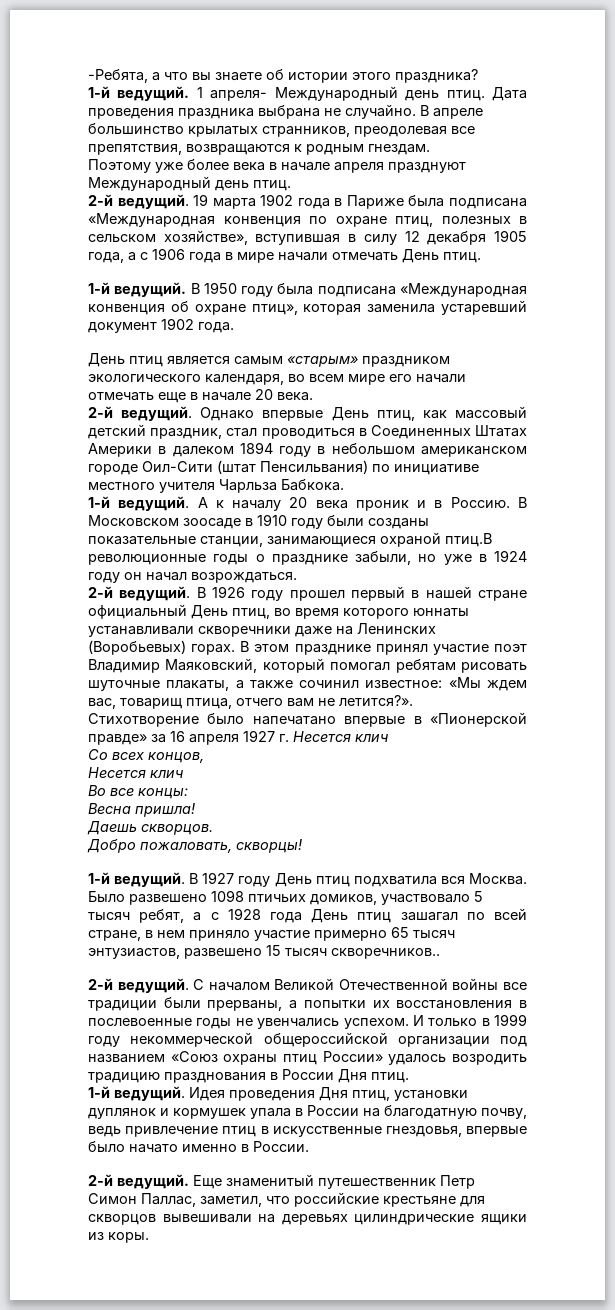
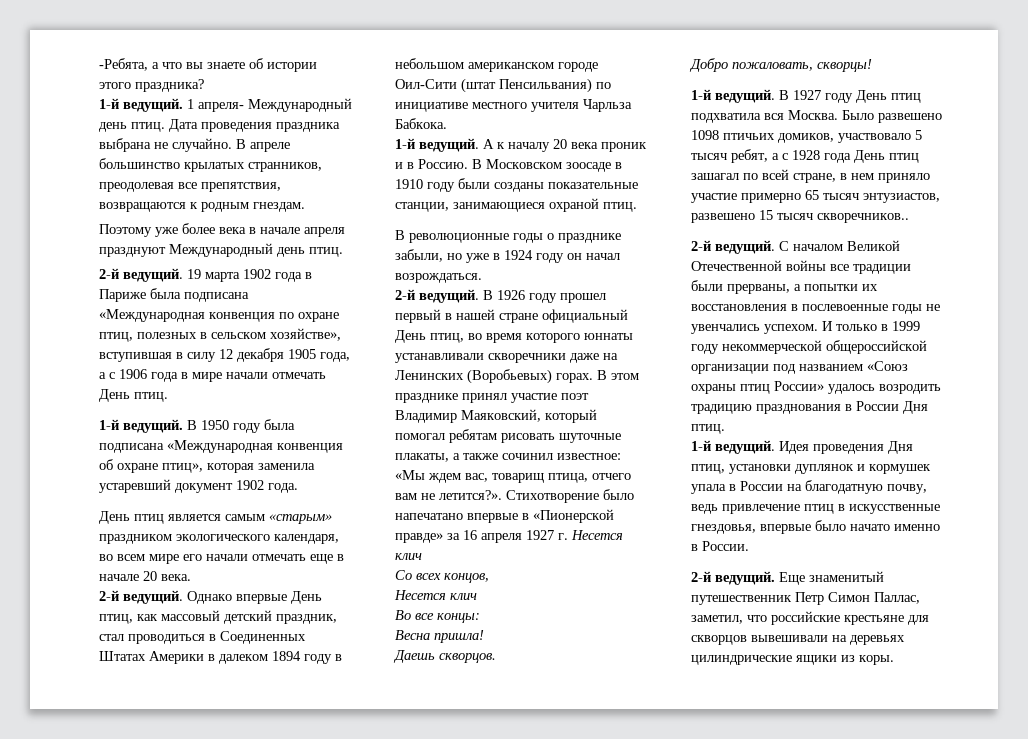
- В Московском зоосаде в 1910 году были созданы показательные станции, занимающиеся охраной птиц.В революционные годы о празднике забыли, но уже в 1924 году он начал возрождаться.
+ В Московском зоосаде в 1910 году были созданы показательные станции, занимающиеся охраной птиц.
+ В революционные годы о празднике забыли, но уже в 1924 году он начал возрождаться.

